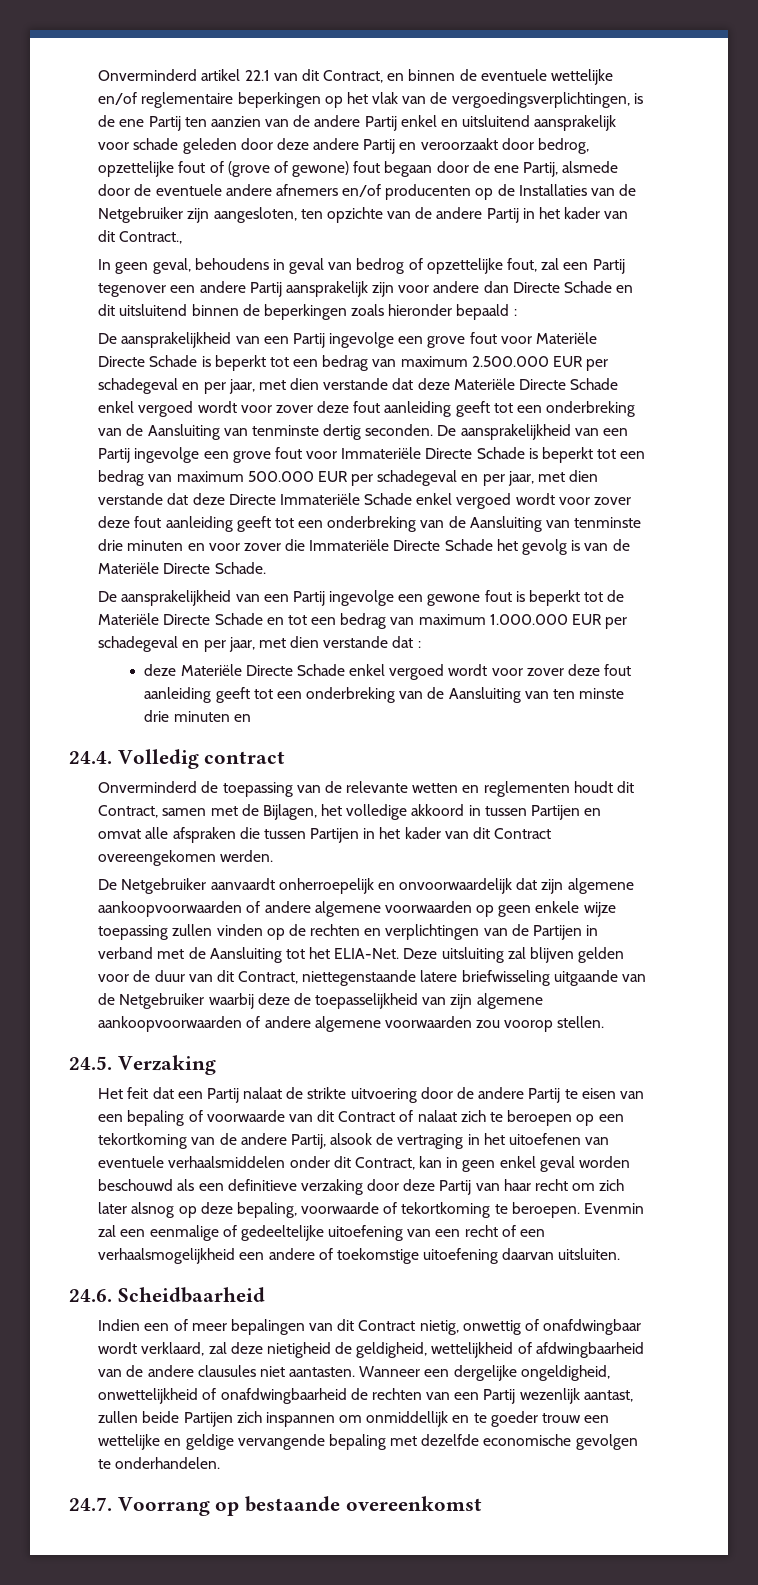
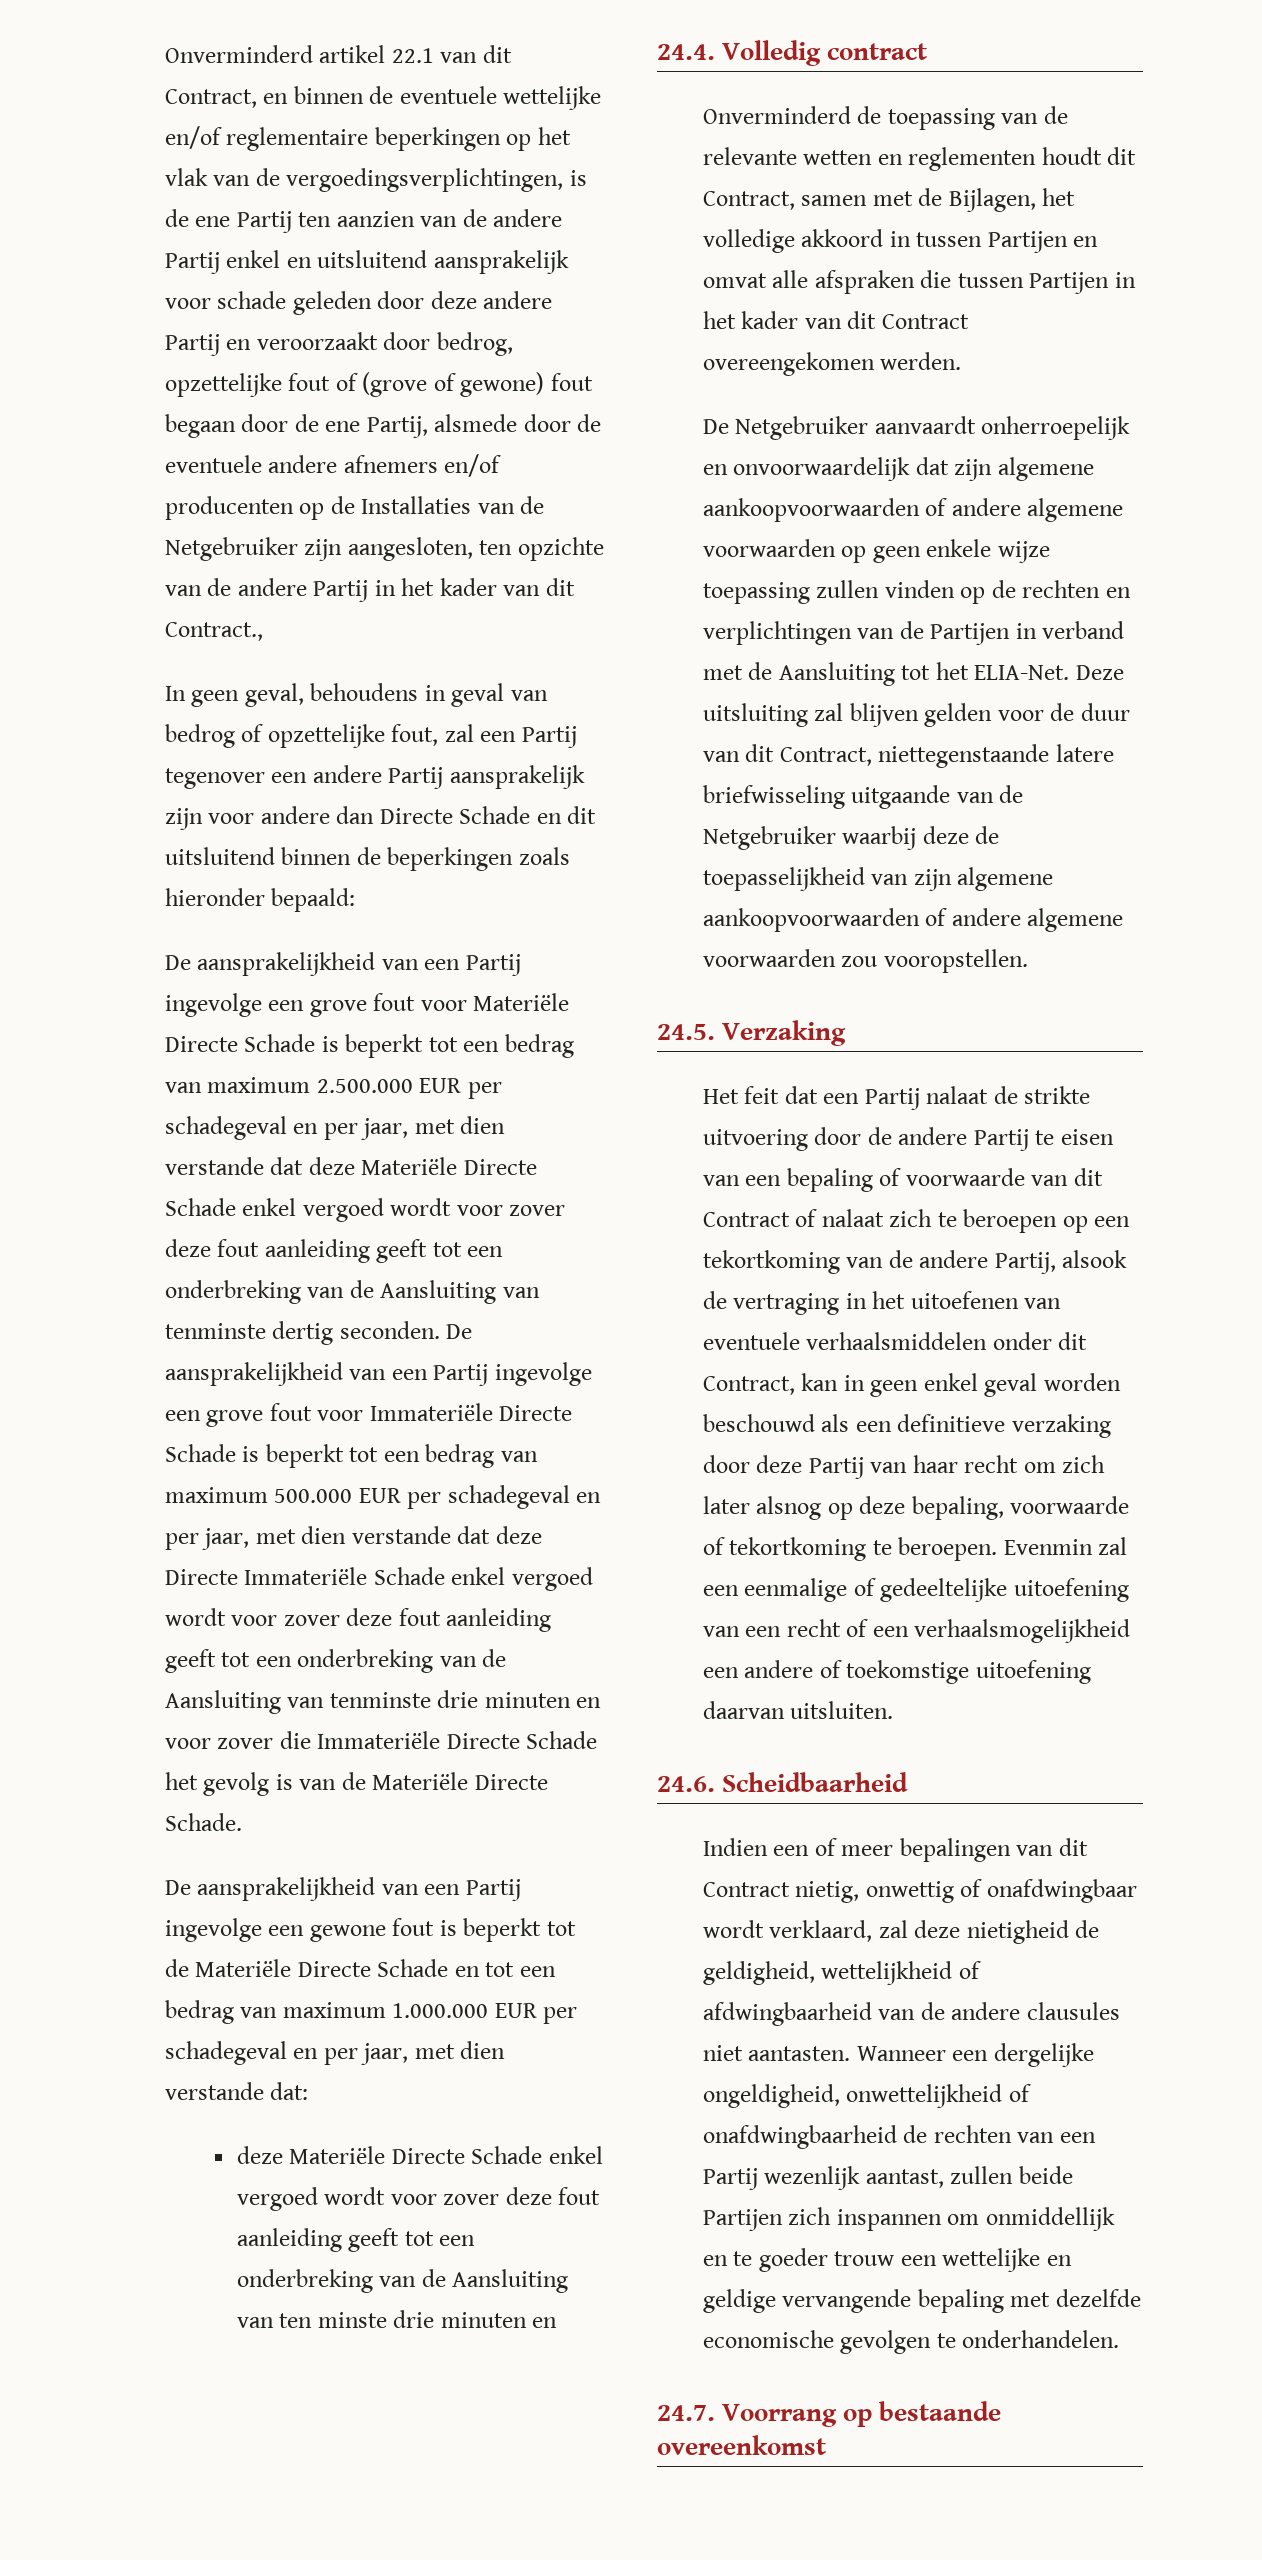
- In geen geval, behoudens in geval van bedrog of opzettelijke fout, zal een Partij tegenover een andere Partij aansprakelijk zijn voor andere dan Directe Schade en dit uitsluitend binnen de beperkingen zoals hieronder bepaald :
+ In geen geval, behoudens in geval van bedrog of opzettelijke fout, zal een Partij tegenover een andere Partij aansprakelijk zijn voor andere dan Directe Schade en dit uitsluitend binnen de beperkingen zoals hieronder bepaald:
- De aansprakelijkheid van een Partij ingevolge een gewone fout is beperkt tot de Materiële Directe Schade en tot een bedrag van maximum 1.000.000 EUR per schadegeval en per jaar, met dien verstande dat :
+ De aansprakelijkheid van een Partij ingevolge een gewone fout is beperkt tot de Materiële Directe Schade en tot een bedrag van maximum 1.000.000 EUR per schadegeval en per jaar, met dien verstande dat:
- Deze uitsluiting zal blijven gelden voor de duur van dit Contract, niettegenstaande latere briefwisseling uitgaande van de Netgebruiker waarbij deze de toepasselijkheid van zijn algemene aankoopvoorwaarden of andere algemene voorwaarden zou voorop stellen.
+ Deze uitsluiting zal blijven gelden voor de duur van dit Contract, niettegenstaande latere briefwisseling uitgaande van de Netgebruiker waarbij deze de toepasselijkheid van zijn algemene aankoopvoorwaarden of andere algemene voorwaarden zou vooropstellen.

